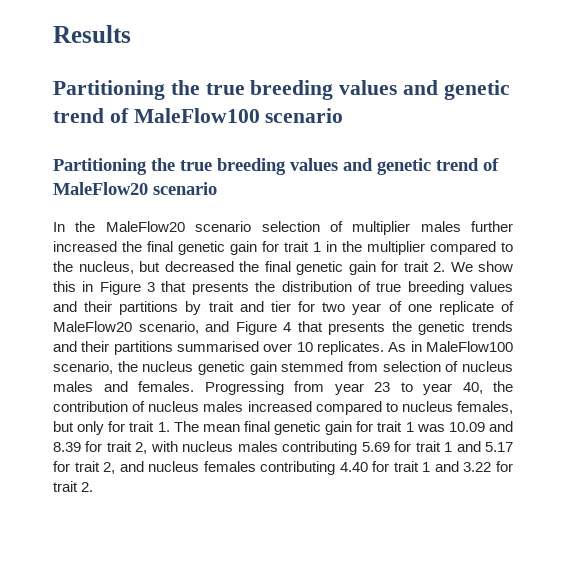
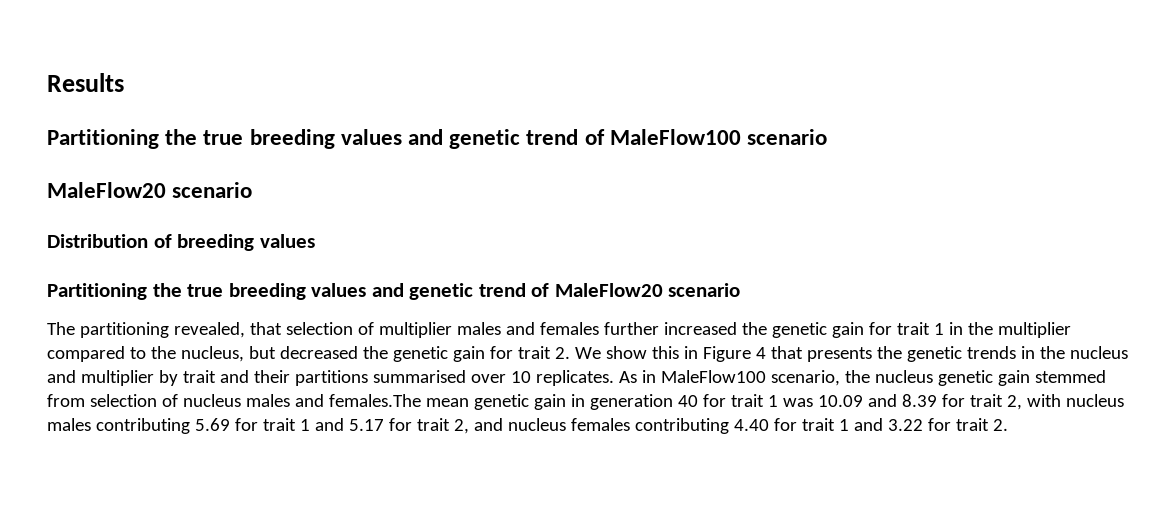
  Partitioning the true breeding values and genetic trend of MaleFlow100 scenario
+ MaleFlow20 scenario
+ Distribution of breeding values
- In the MaleFlow20 scenario selection of multiplier males further increased the final genetic gain for trait 1 in the multiplier compared to the nucleus, but decreased the final genetic gain for trait 2. We show this in Figure 3 that presents the distribution of true breeding values and their partitions by trait and tier for two year of one replicate of MaleFlow20 scenario, and Figure 4 that presents the genetic trends and their partitions summarised over 10 replicates.
+ The partitioning revealed, that selection of multiplier males and females further increased the genetic gain for trait 1 in the multiplier compared to the nucleus, but decreased the genetic gain for trait 2. We show this in Figure 4 that presents the genetic trends in the nucleus and multiplier by trait and their partitions summarised over 10 replicates.
- As in MaleFlow100 scenario, the nucleus genetic gain stemmed from selection of nucleus males and females. Progressing from year 23 to year 40, the contribution of nucleus males increased compared to nucleus females, but only for trait 1. The mean final genetic gain for trait 1 was 10.09 and 8.39 for trait 2, with nucleus males contributing 5.69 for trait 1 and 5.17 for trait 2, and nucleus females contributing 4.40 for trait 1 and 3.22 for trait 2.
+ As in MaleFlow100 scenario, the nucleus genetic gain stemmed from selection of nucleus males and females.The mean genetic gain in generation 40 for trait 1 was 10.09 and 8.39 for trait 2, with nucleus males contributing 5.69 for trait 1 and 5.17 for trait 2, and nucleus females contributing 4.40 for trait 1 and 3.22 for trait 2.

